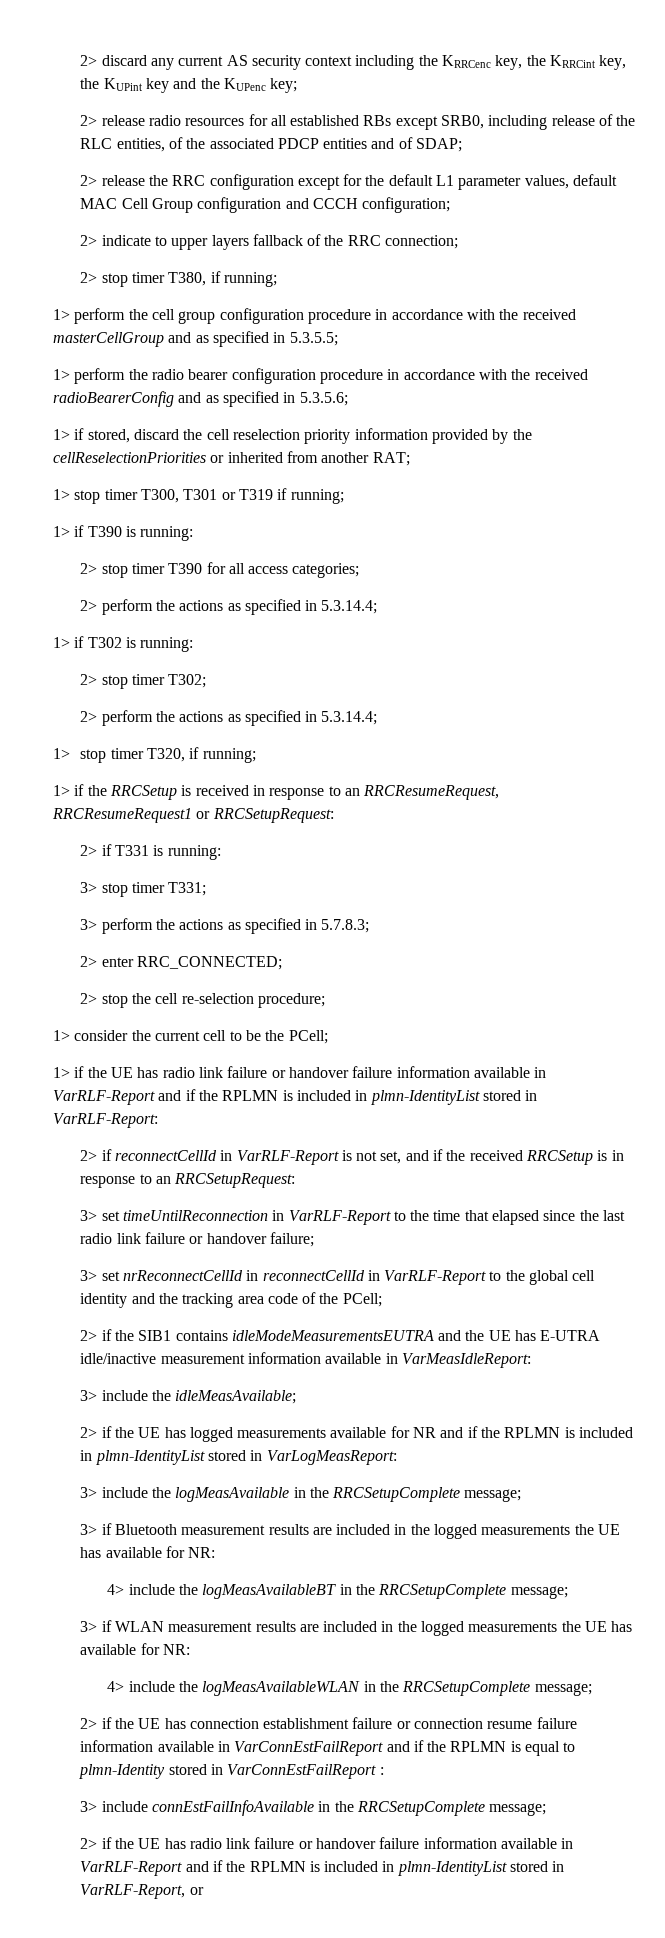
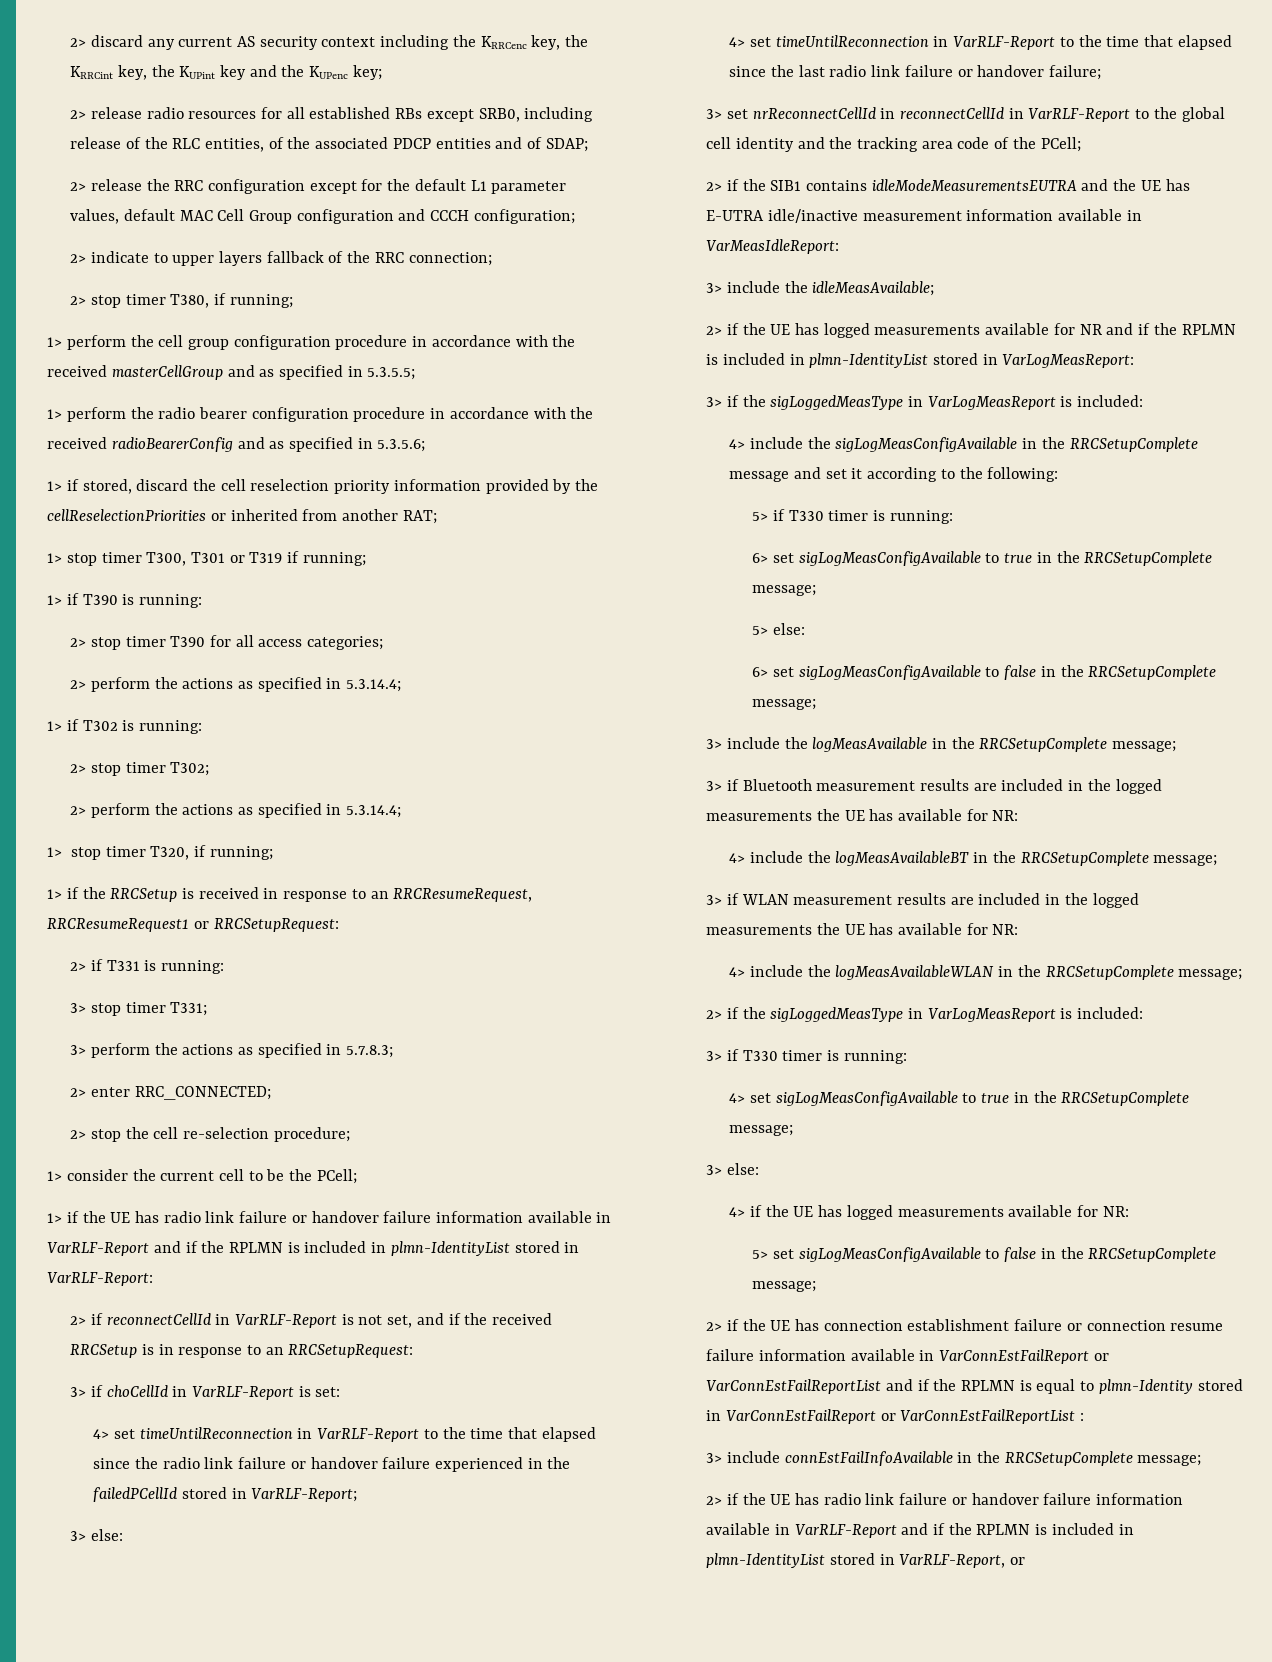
- 3> set timeUntilReconnection in VarRLF-Report to the time that elapsed since the last radio link failure or handover failure;
+ 3> if choCellId in VarRLF-Report is set:
+ 4> set timeUntilReconnection in VarRLF-Report to the time that elapsed since the radio link failure or handover failure experienced in the failedPCellId stored in VarRLF-Report;
+ 3> else:
+ 4> set timeUntilReconnection in VarRLF-Report to the time that elapsed since the last radio link failure or handover failure;
+ 3> if the sigLoggedMeasType in VarLogMeasReport is included:
+ 4> include the sigLogMeasConfigAvailable in the RRCSetupComplete message and set it according to the following:
+ 5> if T330 timer is running:
+ 6> set sigLogMeasConfigAvailable to true in the RRCSetupComplete message;
+ 5> else:
+ 6> set sigLogMeasConfigAvailable to false in the RRCSetupComplete message;
+ 2> if the sigLoggedMeasType in VarLogMeasReport is included:
+ 3> if T330 timer is running:
+ 4> set sigLogMeasConfigAvailable to true in the RRCSetupComplete message;
+ 3> else:
+ 4> if the UE has logged measurements available for NR:
+ 5> set sigLogMeasConfigAvailable to false in the RRCSetupComplete message;
- 2> if the UE has connection establishment failure or connection resume failure information available in VarConnEstFailReport and if the RPLMN is equal to plmn-Identity stored in VarConnEstFailReport :
+ 2> if the UE has connection establishment failure or connection resume failure information available in VarConnEstFailReport or VarConnEstFailReportList and if the RPLMN is equal to plmn-Identity stored in VarConnEstFailReport or VarConnEstFailReportList :

